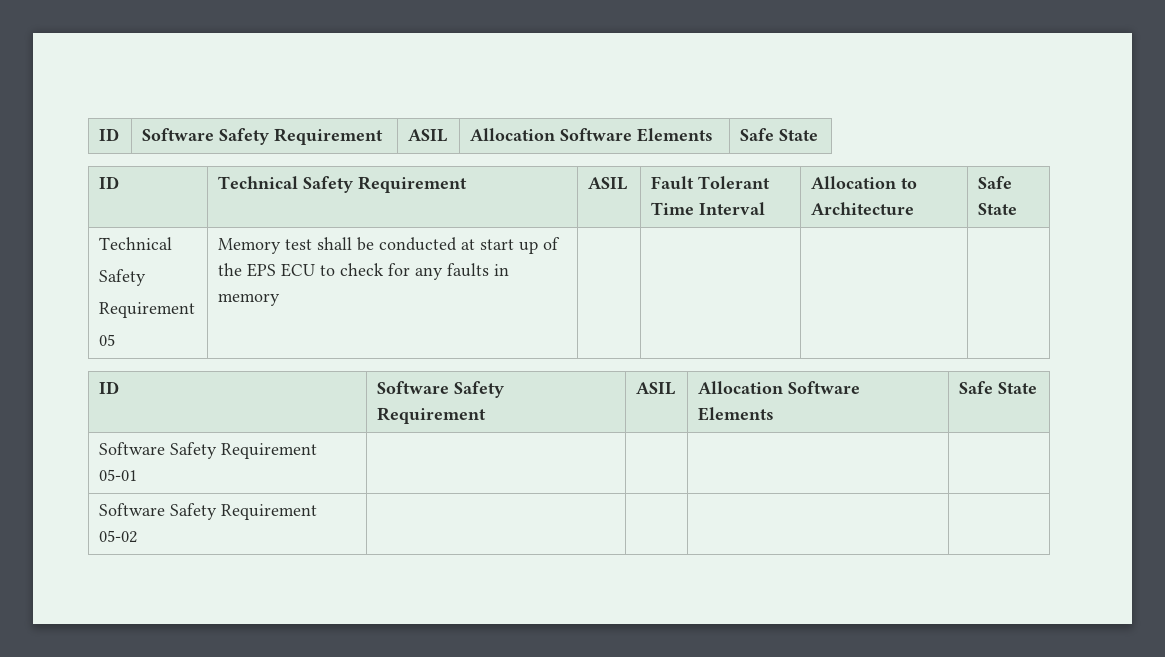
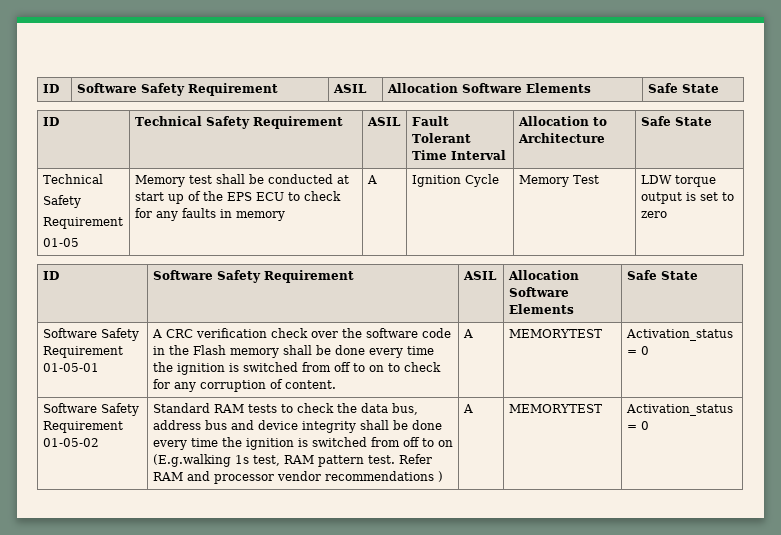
  ID | Technical Safety Requirement | ASIL | Fault Tolerant Time Interval | Allocation to Architecture | Safe State
  Technical
  Safety
  Requirement
- 05 | Memory test shall be conducted at start up of the EPS ECU to check for any faults in memory | | | |
+ 01-05 | Memory test shall be conducted at start up of the EPS ECU to check for any faults in memory | A | Ignition Cycle | Memory Test | LDW torque output is set to zero
- Software Safety Requirement 05-01 | | | |
- Software Safety Requirement 05-02 | | | |
+ Software Safety Requirement 01-05-01 | A CRC verification check over the software code in the Flash memory shall be done every time the ignition is switched from off to on to check for any corruption of content. | A | MEMORYTEST | Activation_status = 0
+ Software Safety Requirement 01-05-02 | Standard RAM tests to check the data bus, address bus and device integrity shall be done every time the ignition is switched from off to on (E.g.walking 1s test, RAM pattern test. Refer RAM and processor vendor recommendations ) | A | MEMORYTEST | Activation_status = 0

